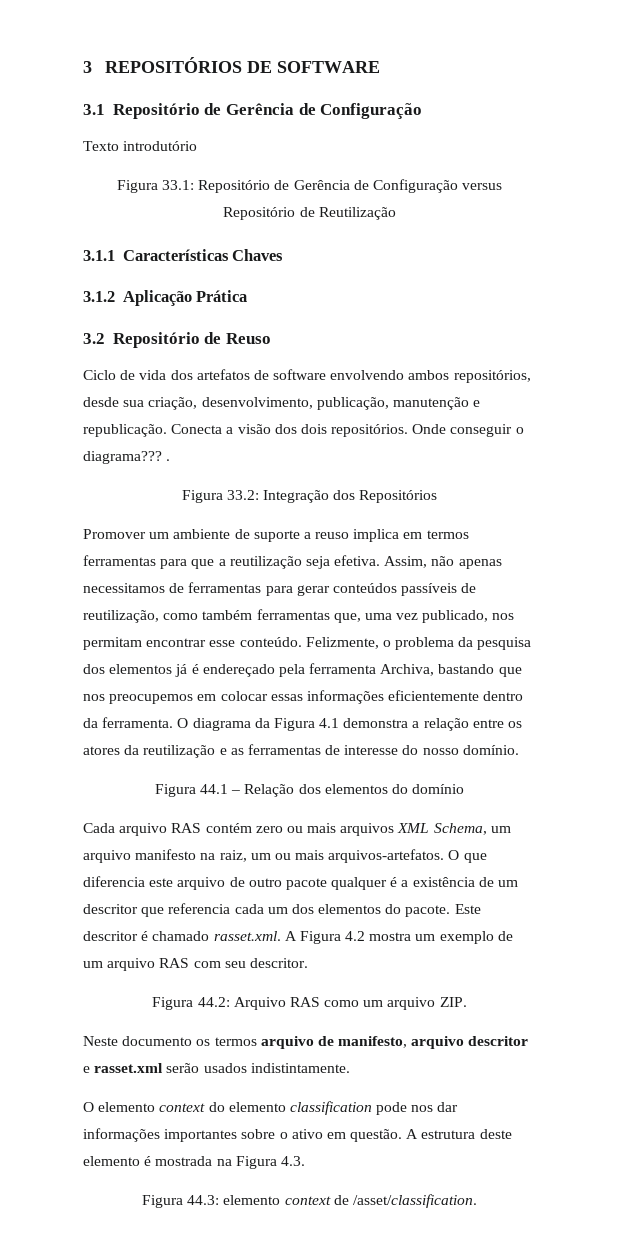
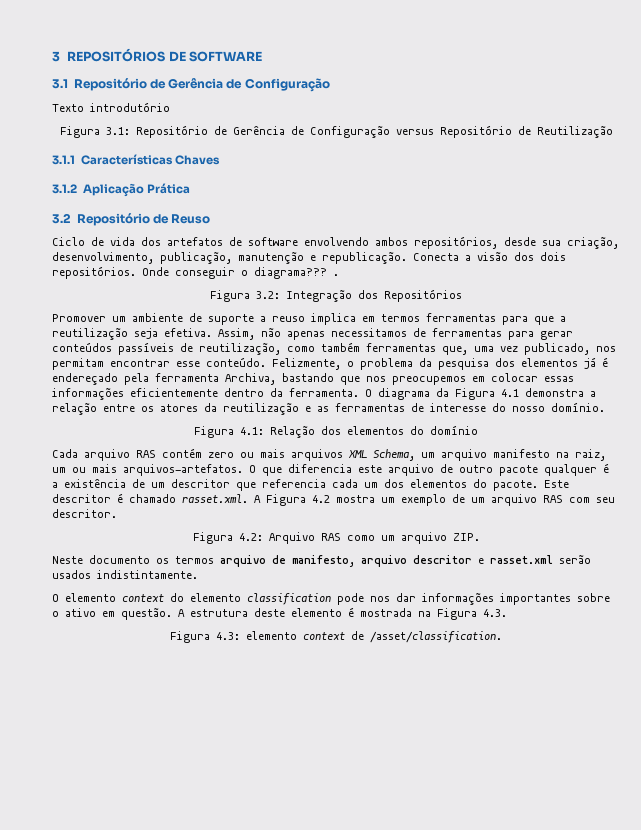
- Figura 33.1: Repositório de Gerência de Configuração versus Repositório de Reutilização
+ Figura 3.1: Repositório de Gerência de Configuração versus Repositório de Reutilização
- Figura 33.2: Integração dos Repositórios
+ Figura 3.2: Integração dos Repositórios
- Figura 44.1 – Relação dos elementos do domínio
+ Figura 4.1: Relação dos elementos do domínio
- Figura 44.2: Arquivo RAS como um arquivo ZIP.
+ Figura 4.2: Arquivo RAS como um arquivo ZIP.
- Figura 44.3: elemento context de /asset/classification.
+ Figura 4.3: elemento context de /asset/classification.

